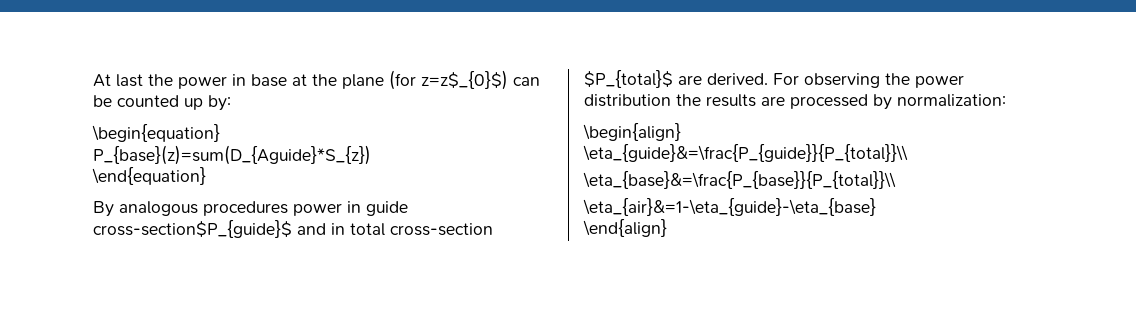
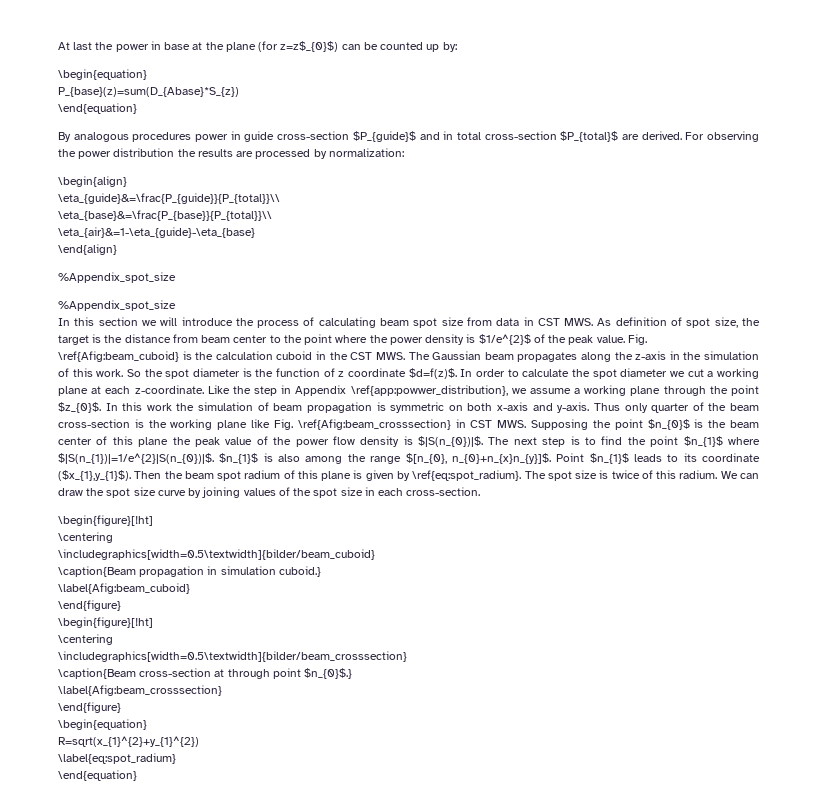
- P_{base}(z)=sum(D_{Aguide}*S_{z})
+ P_{base}(z)=sum(D_{Abase}*S_{z})
- By analogous procedures power in guide cross-section$P_{guide}$ and in total cross-section $P_{total}$ are derived.
+ By analogous procedures power in guide cross-section $P_{guide}$ and in total cross-section $P_{total}$ are derived.
  \end{align}
+ %Appendix_spot_size
+ %Appendix_spot_size
+ In this section we will introduce the process of calculating beam spot size from data in CST MWS. As definition of spot size, the target is the distance from beam center to the point where the power density is $1/e^{2}$ of the peak value. Fig. \ref{Afig:beam_cuboid} is the calculation cuboid in the CST MWS. The Gaussian beam propagates along the z-axis in the simulation of this work. So the spot diameter is the function of z coordinate $d=f(z)$. In order to calculate the spot diameter we cut a working plane at each z-coordinate. Like the step in Appendix \ref{app:powwer_distribution}, we assume a working plane through the point $z_{0}$. In this work the simulation of beam propagation is symmetric on both x-axis and y-axis. Thus only quarter of the beam cross-section is the working plane like Fig. \ref{Afig:beam_crosssection} in CST MWS. Supposing the point $n_{0}$ is the beam center of this plane the peak value of the power flow density is $|S(n_{0})|$. The next step is to find the point $n_{1}$ where $|S(n_{1})|=1/e^{2}|S(n_{0})|$. $n_{1}$ is also among the range $[n_{0}, n_{0}+n_{x}n_{y}]$. Point $n_{1}$ leads to its coordinate ($x_{1},y_{1}$). Then the beam spot radium of this plane is given by \ref{eq:spot_radium}. The spot size is twice of this radium. We can draw the spot size curve by joining values of the spot size in each cross-section.
+ \begin{figure}[!ht]
+ \centering
+ \includegraphics[width=0.5\textwidth]{bilder/beam_cuboid}
+ \caption{Beam propagation in simulation cuboid.}
+ \label{Afig:beam_cuboid}
+ \end{figure}
+ \begin{figure}[!ht]
+ \centering
+ \includegraphics[width=0.5\textwidth]{bilder/beam_crosssection}
+ \caption{Beam cross-section at through point $n_{0}$.}
+ \label{Afig:beam_crosssection}
+ \end{figure}
+ \begin{equation}
+ R=sqrt(x_{1}^{2}+y_{1}^{2})
+ \label{eq:spot_radium}
+ \end{equation}

